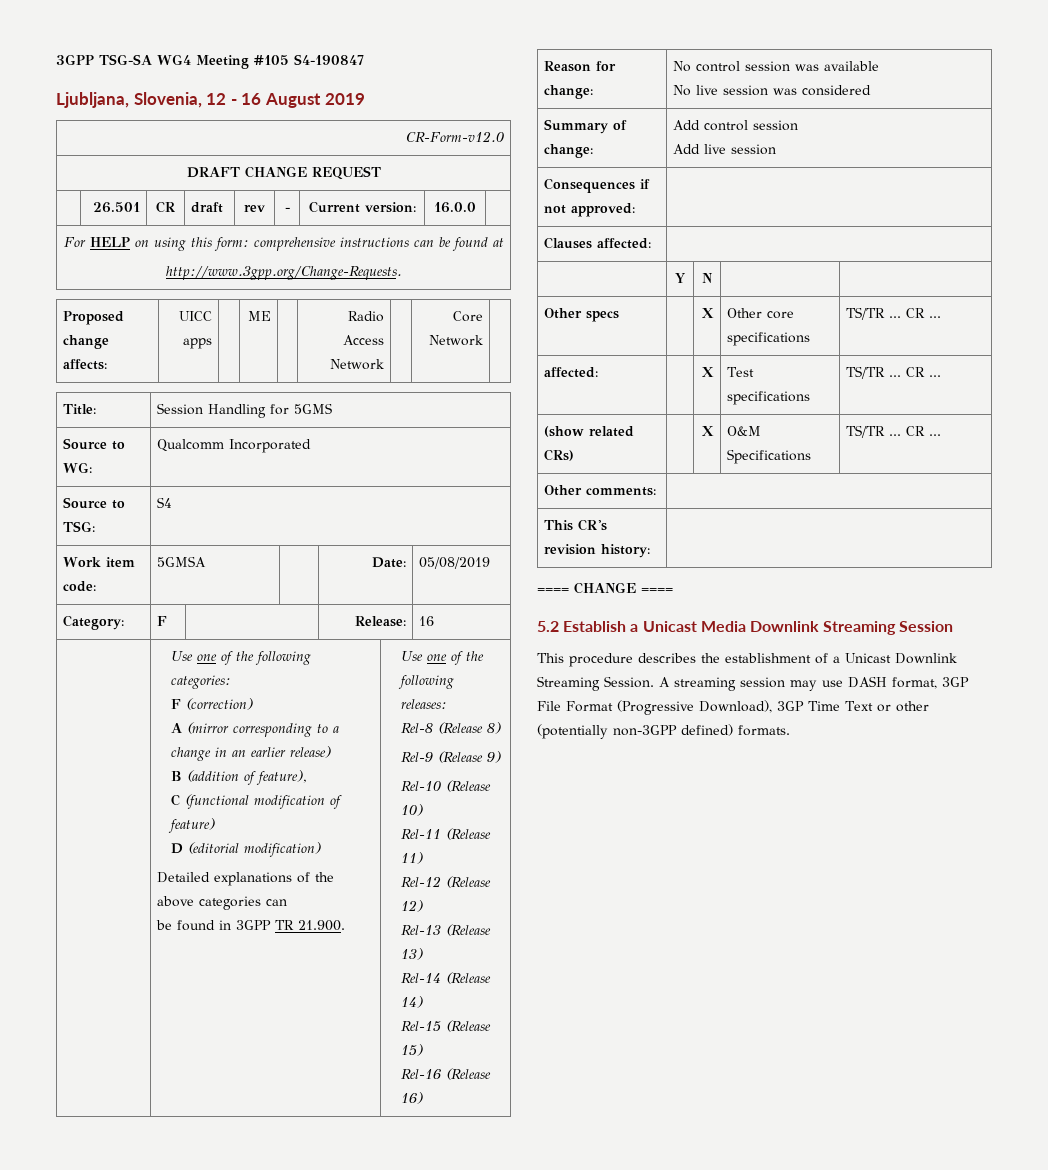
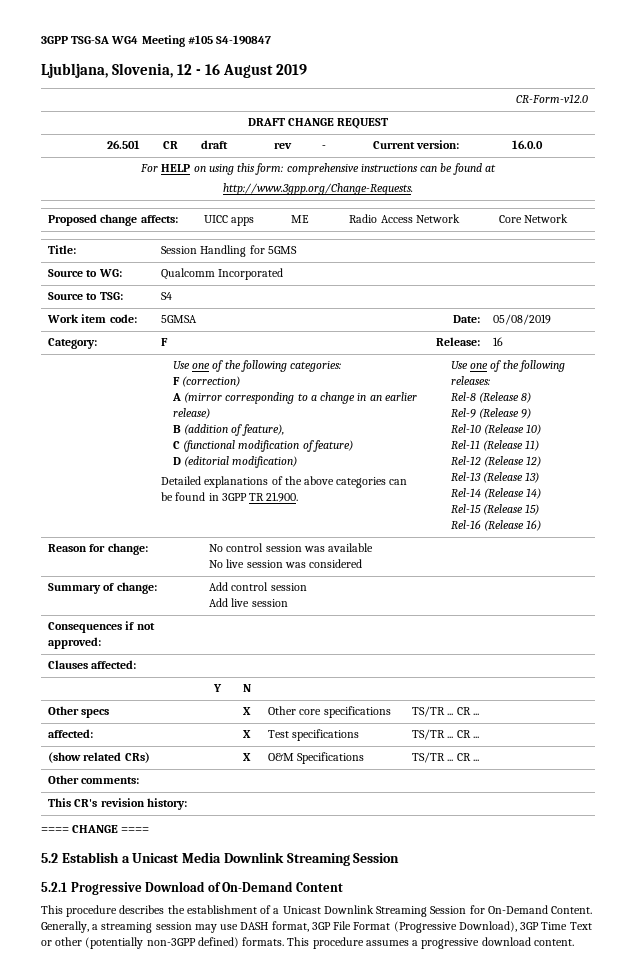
+ 5.2.1 Progressive Download of On-Demand Content
- This procedure describes the establishment of a Unicast Downlink Streaming Session. A streaming session may use DASH format, 3GP File Format (Progressive Download), 3GP Time Text or other (potentially non-3GPP defined) formats.
+ This procedure describes the establishment of a Unicast Downlink Streaming Session for On-Demand Content. Generally, a streaming session may use DASH format, 3GP File Format (Progressive Download), 3GP Time Text or other (potentially non-3GPP defined) formats.
+ This procedure assumes a progressive download content.

